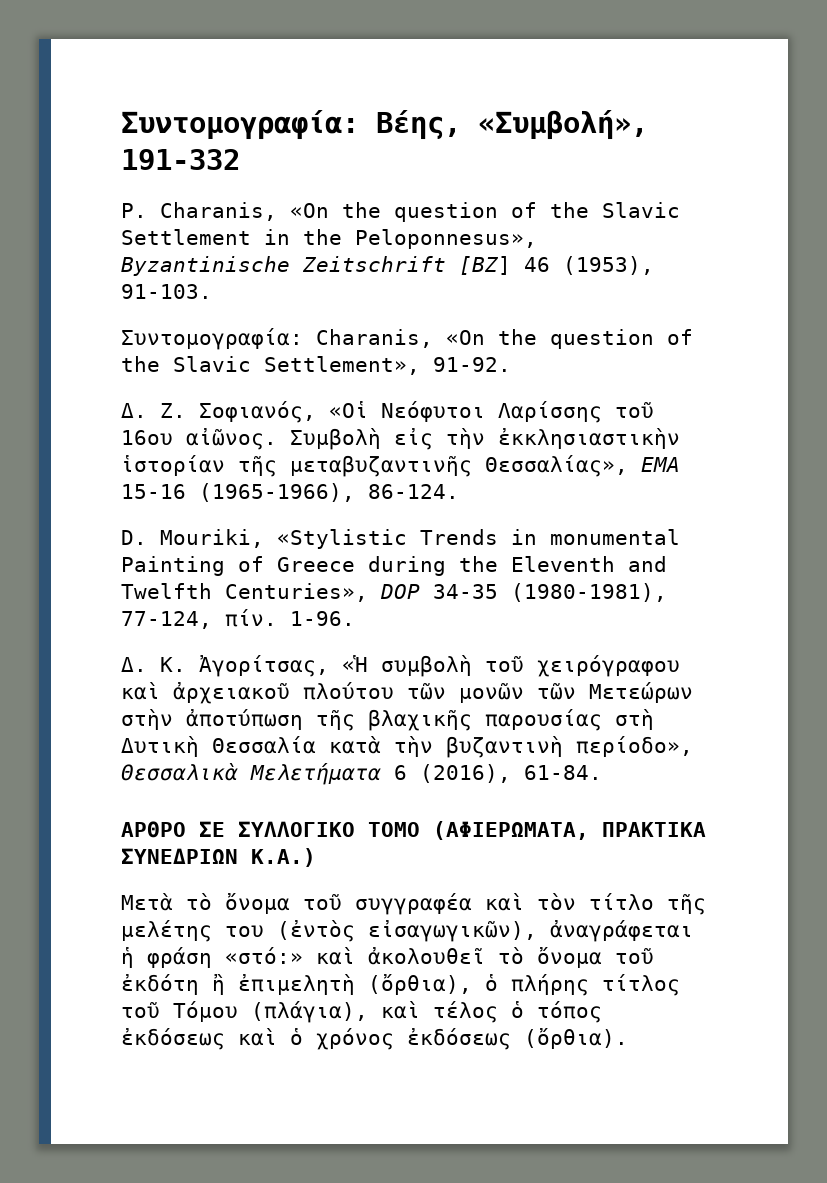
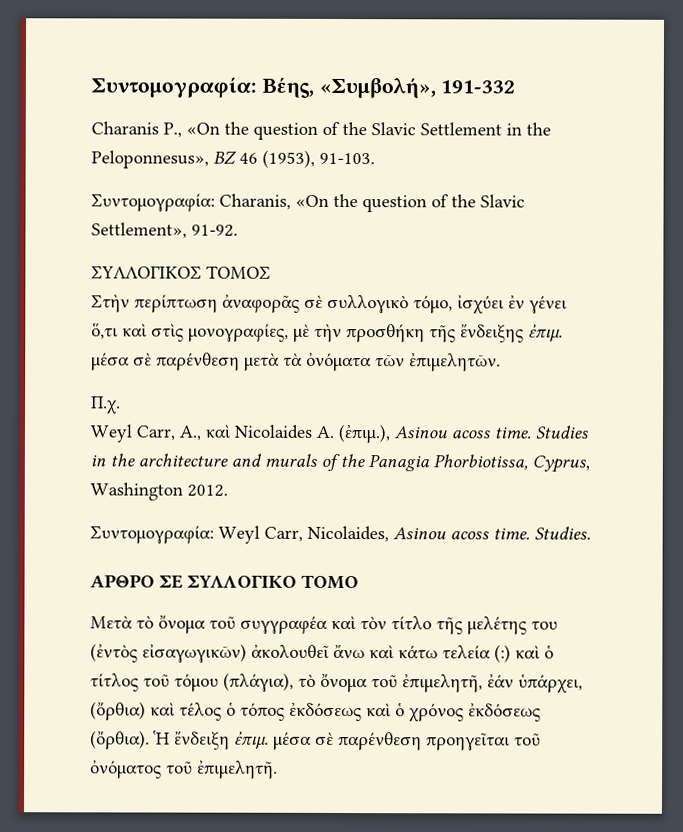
- P. Charanis, «On the question of the Slavic Settlement in the Peloponnesus», Byzantinische Zeitschrift [BZ] 46 (1953), 91-103.
+ Charanis P., «On the question of the Slavic Settlement in the Peloponnesus», BZ 46 (1953), 91-103.
- Δ. Ζ. Σοφιανός, «Οἱ Νεόφυτοι Λαρίσσης τοῦ 16ου αἰῶνος. Συμβολὴ εἰς τὴν ἐκκλησιαστικὴν ἱστορίαν τῆς μεταβυζαντινῆς Θεσσαλίας», ΕΜΑ 15-16 (1965-1966), 86-124.
- D. Mouriki, «Stylistic Trends in monumental Painting of Greece during the Eleventh and Twelfth Centuries», DOP 34-35 (1980-1981), 77-124, πίν. 1-96.
- Δ. Κ. Ἀγορίτσας, «Ἡ συμβολὴ τοῦ χειρόγραφου καὶ ἀρχειακοῦ πλούτου τῶν μονῶν τῶν Μετεώρων στὴν ἀποτύπωση τῆς βλαχικῆς παρουσίας στὴ Δυτικὴ Θεσσαλία κατὰ τὴν βυζαντινὴ περίοδο», Θεσσαλικὰ Μελετήματα 6 (2016), 61-84.
+ ΣΥΛΛΟΓΙΚΟΣ ΤΟΜΟΣ
+ Στὴν περίπτωση ἀναφορᾶς σὲ συλλογικὸ τόμο, ἰσχύει ἐν γένει ὅ,τι καὶ στὶς μονογραφίες, μὲ τὴν προσθήκη τῆς ἔνδειξης ἐπιμ. μέσα σὲ παρένθεση μετὰ τὰ ὀνόματα τῶν ἐπιμελητῶν.
+ Π.χ.
+ Weyl Carr, A., καὶ Nicolaides A. (ἐπιμ.), Asinou acoss time. Studies in the architecture and murals of the Panagia Phorbiotissa, Cyprus, Washington 2012.
+ Συντομογραφία: Weyl Carr, Nicolaides, Asinou acoss time. Studies.
- ΑΡΘΡΟ ΣΕ ΣΥΛΛΟΓΙΚΟ ΤΟΜΟ (ΑΦΙΕΡΩΜΑΤΑ, ΠΡΑΚΤΙΚΑ ΣΥΝΕΔΡΙΩΝ Κ.Α.)
+ ΑΡΘΡΟ ΣΕ ΣΥΛΛΟΓΙΚΟ ΤΟΜΟ
- Μετὰ τὸ ὄνομα τοῦ συγγραφέα καὶ τὸν τίτλο τῆς μελέτης του (ἐντὸς εἰσαγωγικῶν), ἀναγράφεται ἡ φράση «στό:» καὶ ἀκολουθεῖ τὸ ὄνομα τοῦ ἐκδότη ἢ ἐπιμελητὴ (ὄρθια), ὁ πλήρης τίτλος τοῦ Τόμου (πλάγια), καὶ τέλος ὁ τόπος ἐκδόσεως καὶ ὁ χρόνος ἐκδόσεως (ὄρθια).
+ Μετὰ τὸ ὄνομα τοῦ συγγραφέα καὶ τὸν τίτλο τῆς μελέτης του (ἐντὸς εἰσαγωγικῶν) ἀκολουθεῖ ἄνω καὶ κάτω τελεία (:) καὶ ὁ τίτλος τοῦ τόμου (πλάγια), τὸ ὄνομα τοῦ ἐπιμελητῆ, ἐάν ὑπάρχει, (ὄρθια) καὶ τέλος ὁ τόπος ἐκδόσεως καὶ ὁ χρόνος ἐκδόσεως (ὄρθια).
+ Ἡ ἔνδειξη ἐπιμ. μέσα σὲ παρένθεση προηγεῖται τοῦ ὀνόματος τοῦ ἐπιμελητῆ.

